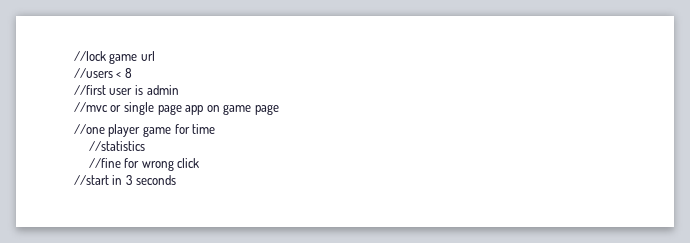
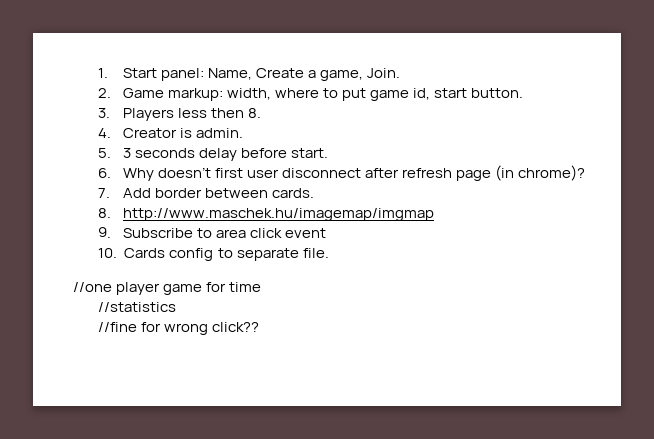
- //lock game url
- //users < 8
- //first user is admin
- //mvc or single page app on game page
+ 1. Start panel: Name, Create a game, Join.
+ 2. Game markup: width, where to put game id, start button.
+ 3. Players less then 8.
+ 4. Creator is admin.
+ 5. 3 seconds delay before start.
+ 6. Why doesn’t first user disconnect after refresh page (in chrome)?
+ 7. Add border between cards.
+ 8. http://www.maschek.hu/imagemap/imgmap
+ 9. Subscribe to area click event
+ 10. Cards config to separate file.
- //fine for wrong click
- //start in 3 seconds
+ //fine for wrong click??

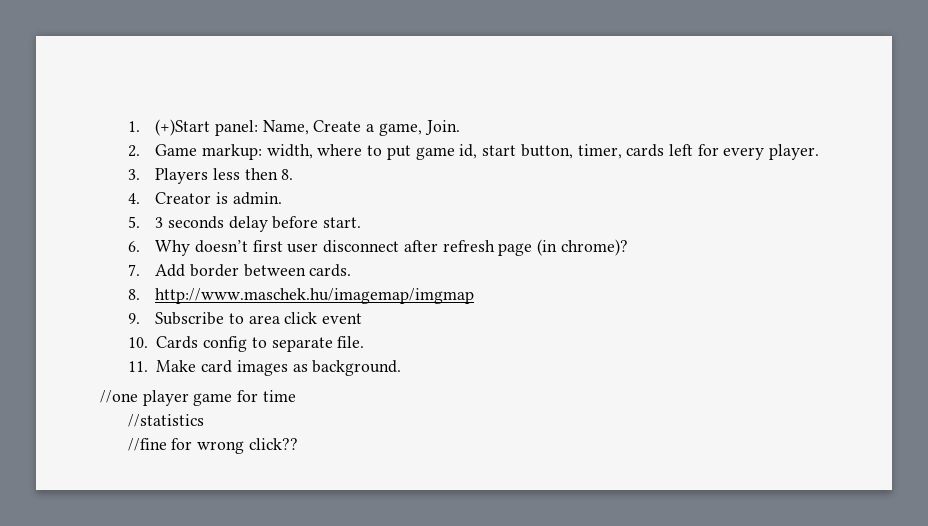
- 1. Start panel: Name, Create a game, Join.
+ 1. (+)Start panel: Name, Create a game, Join.
- 2. Game markup: width, where to put game id, start button.
+ 2. Game markup: width, where to put game id, start button, timer, cards left for every player.
+ 11. Make card images as background.

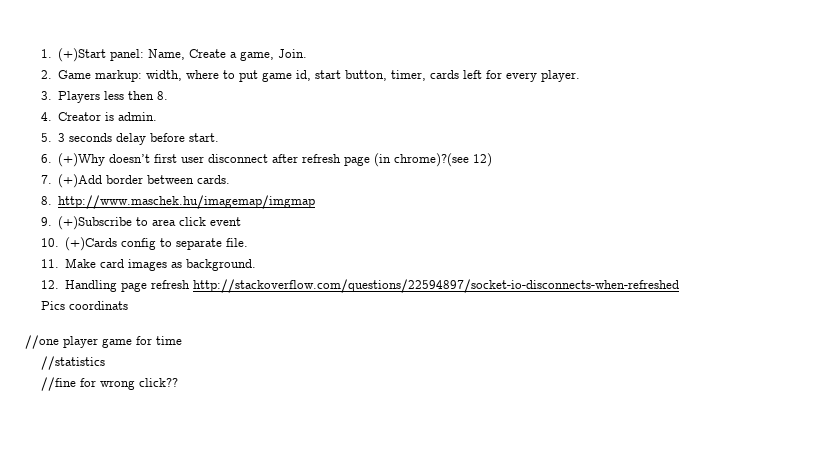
- 6. Why doesn’t first user disconnect after refresh page (in chrome)?
+ 6. (+)Why doesn’t first user disconnect after refresh page (in chrome)?(see 12)
- 7. Add border between cards.
+ 7. (+)Add border between cards.
- 9. Subscribe to area click event
+ 9. (+)Subscribe to area click event
- 10. Cards config to separate file.
+ 10. (+)Cards config to separate file.
+ 12. Handling page refresh http://stackoverflow.com/questions/22594897/socket-io-disconnects-when-refreshed
+ Pics coordinats

